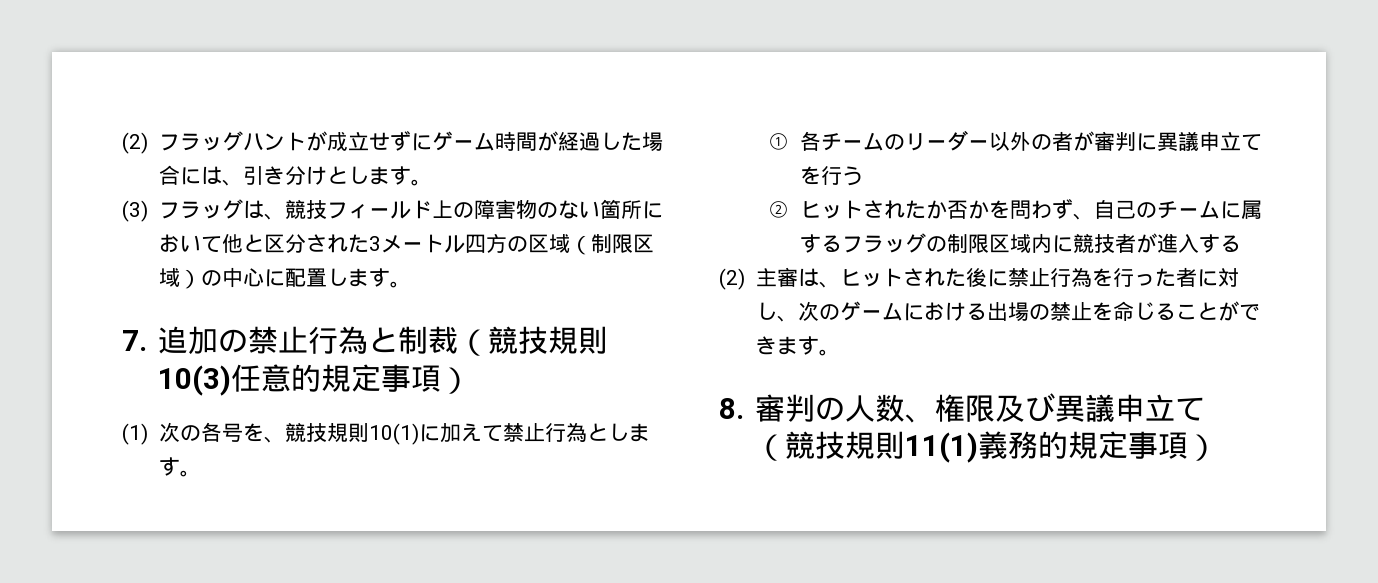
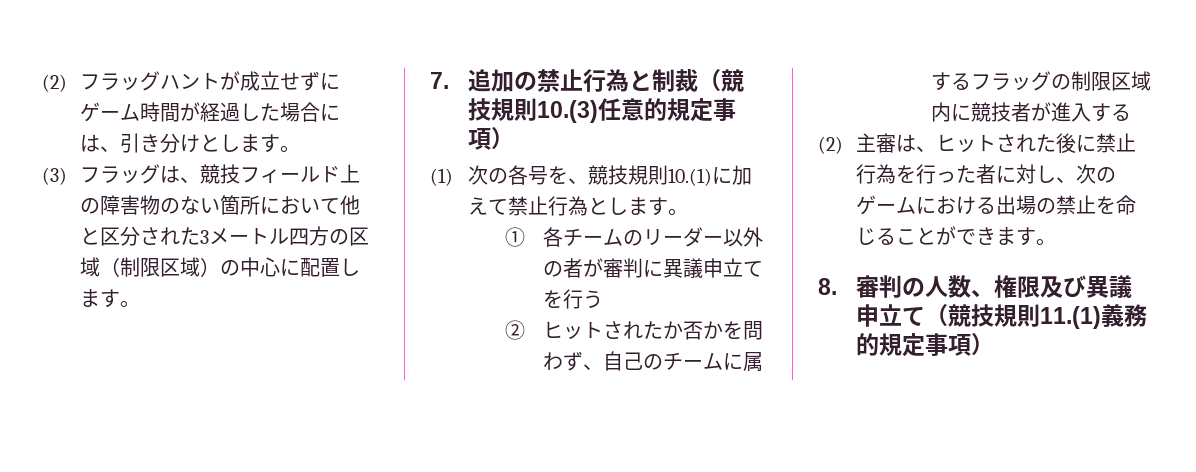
- 7.追加の禁止行為と制裁（競技規則10(3)任意的規定事項）
+ 7.追加の禁止行為と制裁（競技規則10.(3)任意的規定事項）
- (1)次の各号を、競技規則10(1)に加えて禁止行為とします。
+ (1)次の各号を、競技規則10.(1)に加えて禁止行為とします。
- 8.審判の人数、権限及び異議申立て（競技規則11(1)義務的規定事項）
+ 8.審判の人数、権限及び異議申立て（競技規則11.(1)義務的規定事項）

